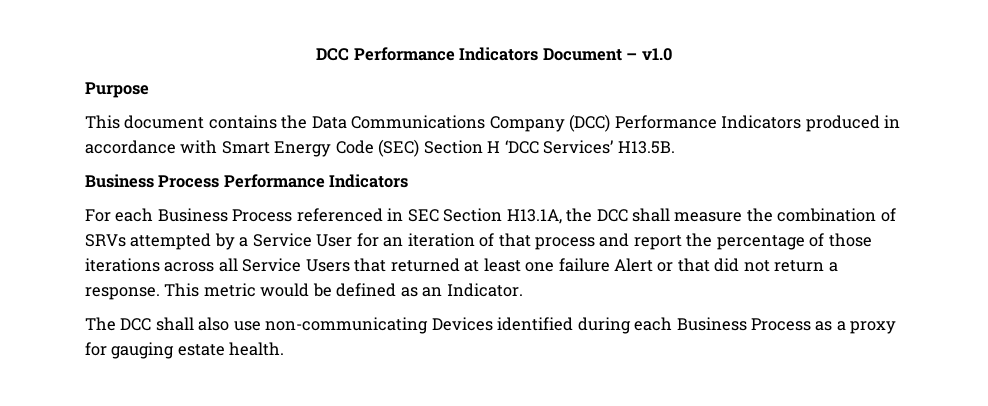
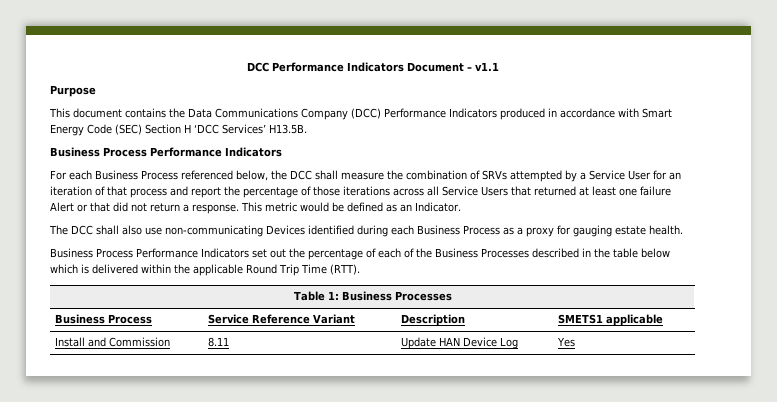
- DCC Performance Indicators Document – v1.0
+ DCC Performance Indicators Document – v1.1
- For each Business Process referenced in SEC Section H13.1A, the DCC shall measure the combination of SRVs attempted by a Service User for an iteration of that process and report the percentage of those iterations across all Service Users that returned at least one failure Alert or that did not return a response.
+ For each Business Process referenced below, the DCC shall measure the combination of SRVs attempted by a Service User for an iteration of that process and report the percentage of those iterations across all Service Users that returned at least one failure Alert or that did not return a response.
+ Business Process Performance Indicators set out the percentage of each of the Business Processes described in the table below which is delivered within the applicable Round Trip Time (RTT).
+ Table 1: Business Processes
+ Business Process | Service Reference Variant | Description | SMETS1 applicable
+ Install and Commission | 8.11 | Update HAN Device Log | Yes

